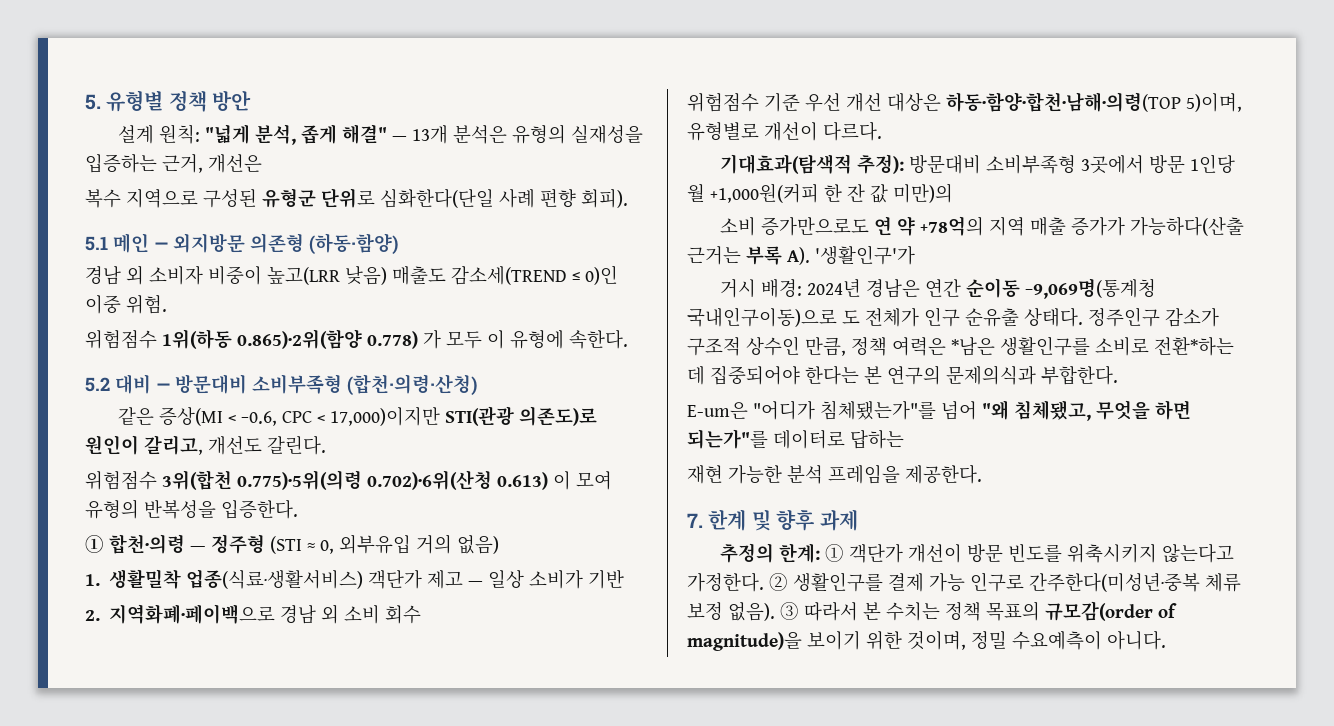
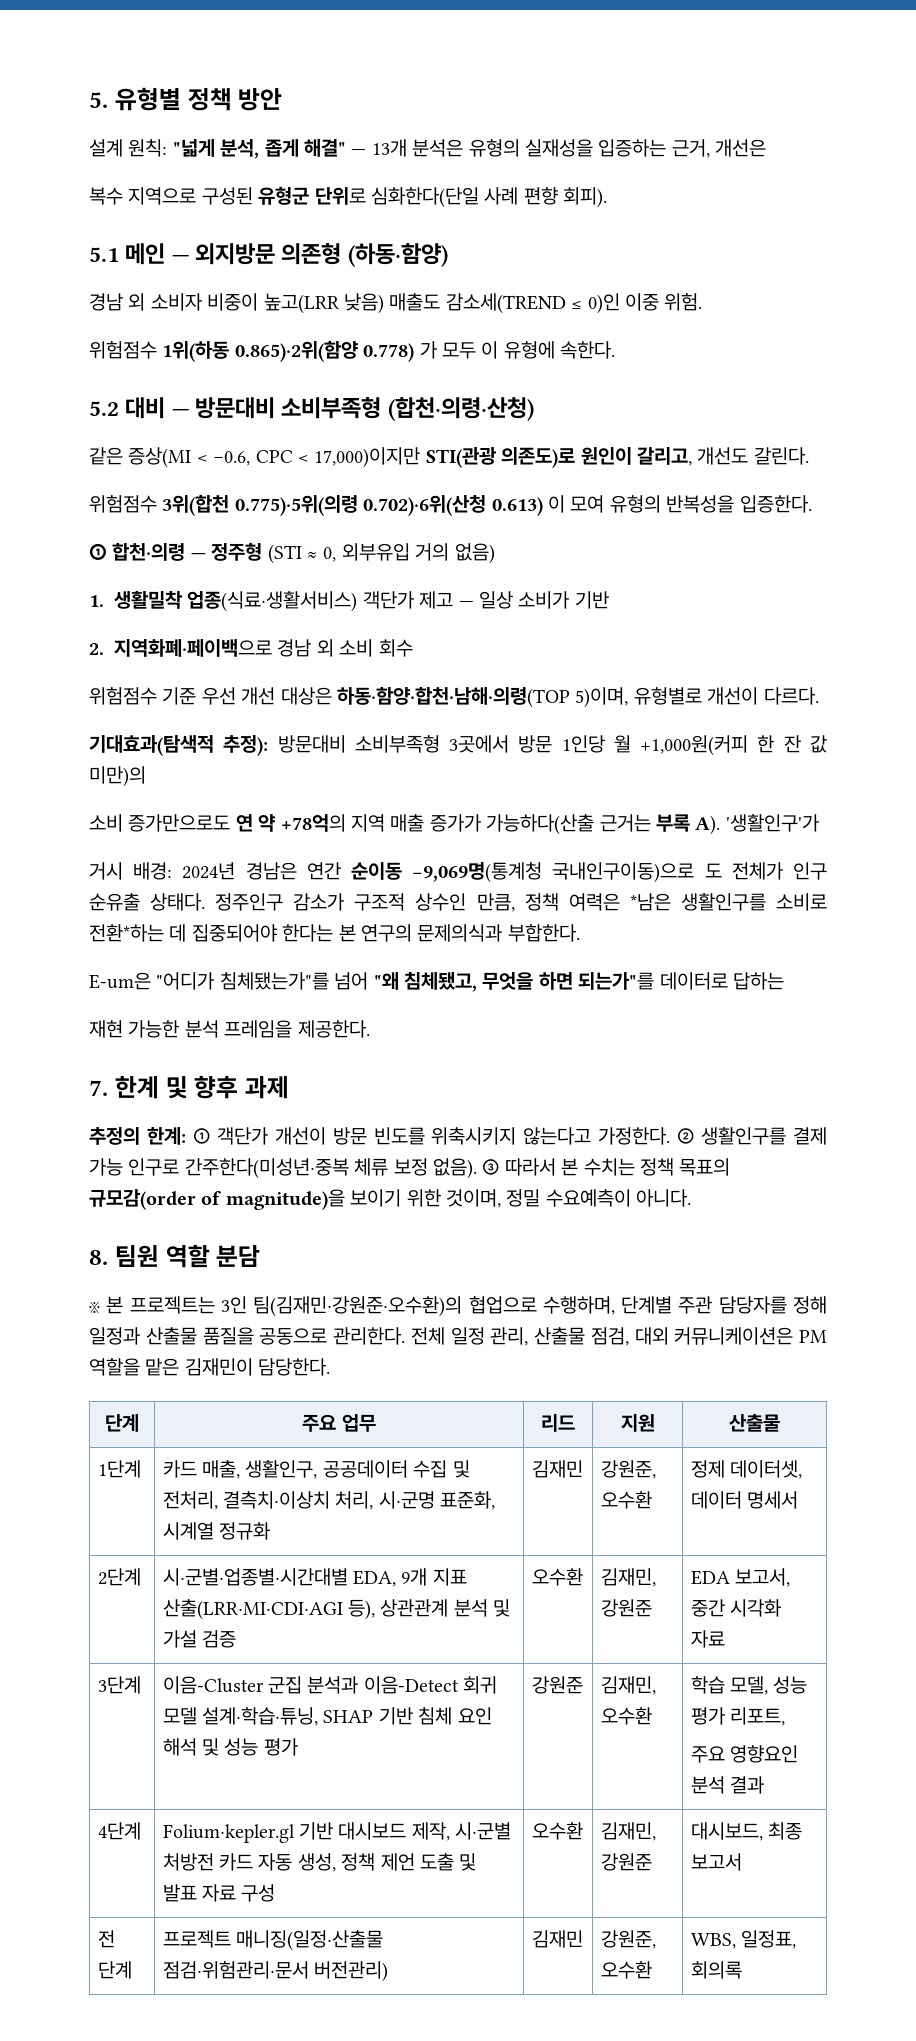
+ 8. 팀원 역할 분담
+ ※ 본 프로젝트는 3인 팀(김재민·강원준·오수환)의 협업으로 수행하며, 단계별 주관 담당자를 정해 일정과 산출물 품질을 공동으로 관리한다. 전체 일정 관리, 산출물 점검, 대외 커뮤니케이션은 PM 역할을 맡은 김재민이 담당한다.
+ 단계 | 주요 업무 | 리드 | 지원 | 산출물
+ 1단계 | 카드 매출, 생활인구, 공공데이터 수집 및 전처리, 결측치·이상치 처리, 시·군명 표준화, 시계열 정규화 | 김재민 | 강원준, 오수환 | 정제 데이터셋, 데이터 명세서
+ 2단계 | 시·군별·업종별·시간대별 EDA, 9개 지표 산출(LRR·MI·CDI·AGI 등), 상관관계 분석 및 가설 검증 | 오수환 | 김재민, 강원준 | EDA 보고서, 중간 시각화 자료
+ 3단계 | 이음-Cluster 군집 분석과 이음-Detect 회귀 모델 설계·학습·튜닝, SHAP 기반 침체 요인 해석 및 성능 평가 | 강원준 | 김재민, 오수환 | 학습 모델, 성능 평가 리포트,
+ 주요 영향요인 분석 결과
+ 4단계 | Folium·kepler.gl 기반 대시보드 제작, 시·군별 처방전 카드 자동 생성, 정책 제언 도출 및 발표 자료 구성 | 오수환 | 김재민, 강원준 | 대시보드, 최종 보고서
+ 전 단계 | 프로젝트 매니징(일정·산출물 점검·위험관리·문서 버전관리) | 김재민 | 강원준, 오수환 | WBS, 일정표, 회의록

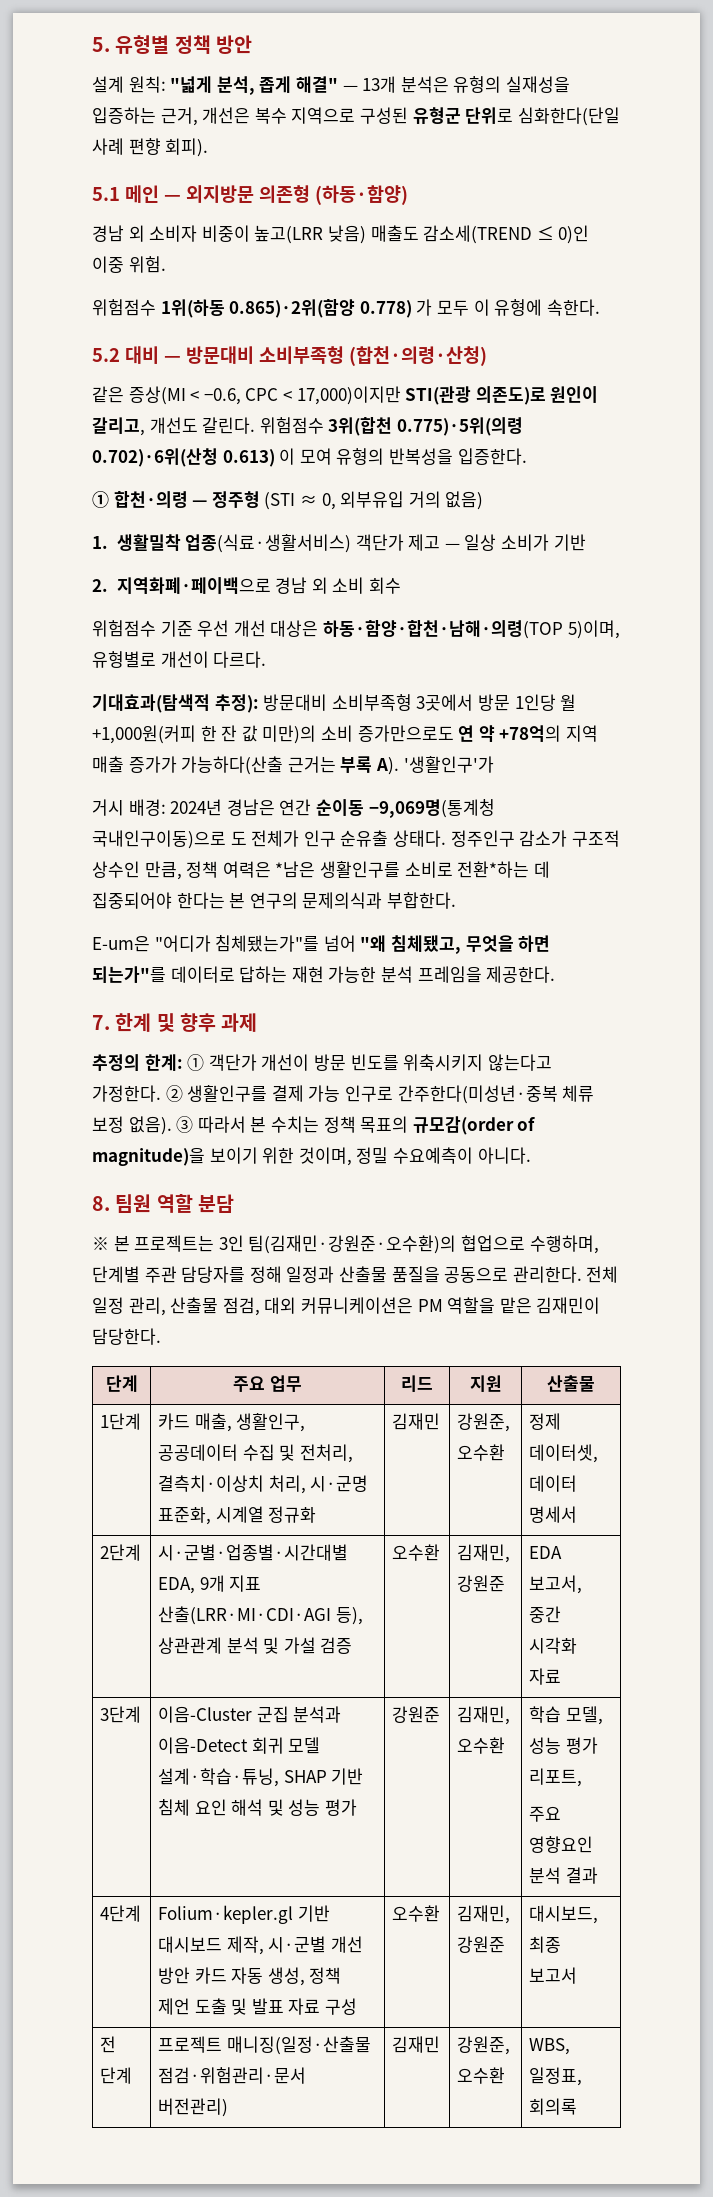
- 설계 원칙: "넓게 분석, 좁게 해결" — 13개 분석은 유형의 실재성을 입증하는 근거, 개선은
- 복수 지역으로 구성된 유형군 단위로 심화한다(단일 사례 편향 회피).
+ 설계 원칙: "넓게 분석, 좁게 해결" — 13개 분석은 유형의 실재성을 입증하는 근거, 개선은 복수 지역으로 구성된 유형군 단위로 심화한다(단일 사례 편향 회피).
- 같은 증상(MI < −0.6, CPC < 17,000)이지만 STI(관광 의존도)로 원인이 갈리고, 개선도 갈린다.
- 위험점수 3위(합천 0.775)·5위(의령 0.702)·6위(산청 0.613) 이 모여 유형의 반복성을 입증한다.
+ 같은 증상(MI < −0.6, CPC < 17,000)이지만 STI(관광 의존도)로 원인이 갈리고, 개선도 갈린다. 위험점수 3위(합천 0.775)·5위(의령 0.702)·6위(산청 0.613) 이 모여 유형의 반복성을 입증한다.
- 기대효과(탐색적 추정): 방문대비 소비부족형 3곳에서 방문 1인당 월 +1,000원(커피 한 잔 값 미만)의
- 소비 증가만으로도 연 약 +78억의 지역 매출 증가가 가능하다(산출 근거는 부록 A). '생활인구'가
+ 기대효과(탐색적 추정): 방문대비 소비부족형 3곳에서 방문 1인당 월 +1,000원(커피 한 잔 값 미만)의 소비 증가만으로도 연 약 +78억의 지역 매출 증가가 가능하다(산출 근거는 부록 A). '생활인구'가
- E-um은 "어디가 침체됐는가"를 넘어 "왜 침체됐고, 무엇을 하면 되는가"를 데이터로 답하는
- 재현 가능한 분석 프레임을 제공한다.
+ E-um은 "어디가 침체됐는가"를 넘어 "왜 침체됐고, 무엇을 하면 되는가"를 데이터로 답하는 재현 가능한 분석 프레임을 제공한다.
- 4단계 | Folium·kepler.gl 기반 대시보드 제작, 시·군별 처방전 카드 자동 생성, 정책 제언 도출 및 발표 자료 구성 | 오수환 | 김재민, 강원준 | 대시보드, 최종 보고서
+ 4단계 | Folium·kepler.gl 기반 대시보드 제작, 시·군별 개선 방안 카드 자동 생성, 정책 제언 도출 및 발표 자료 구성 | 오수환 | 김재민, 강원준 | 대시보드, 최종 보고서

